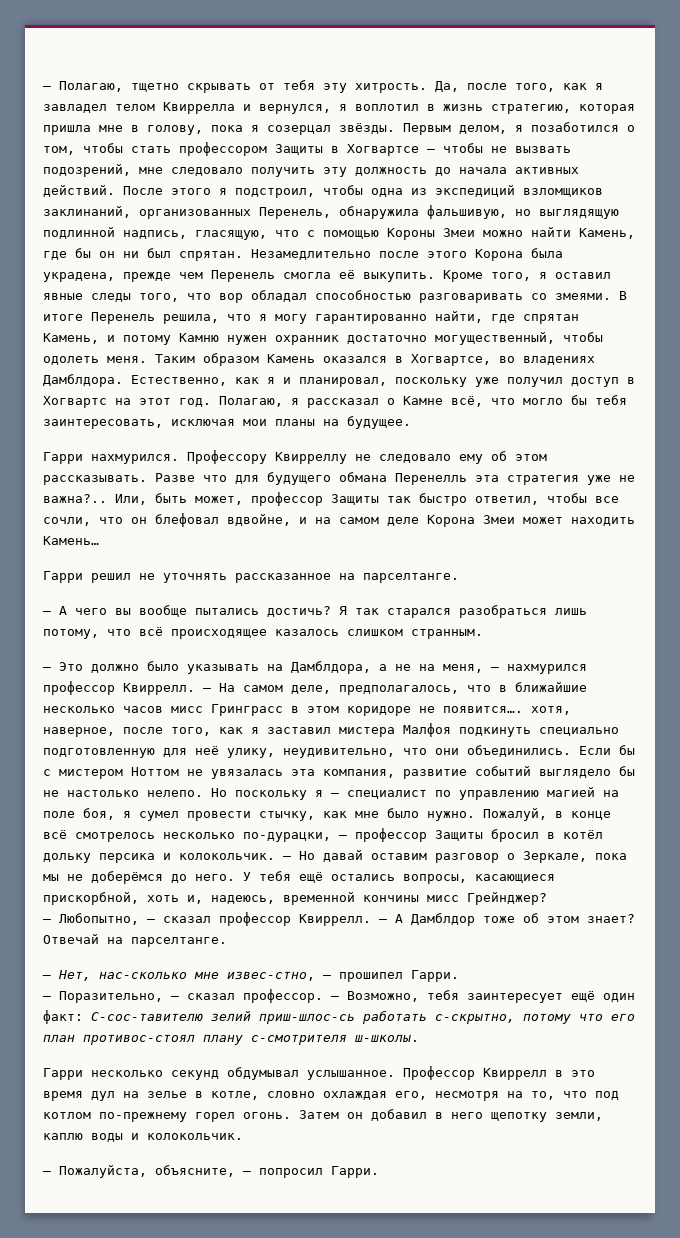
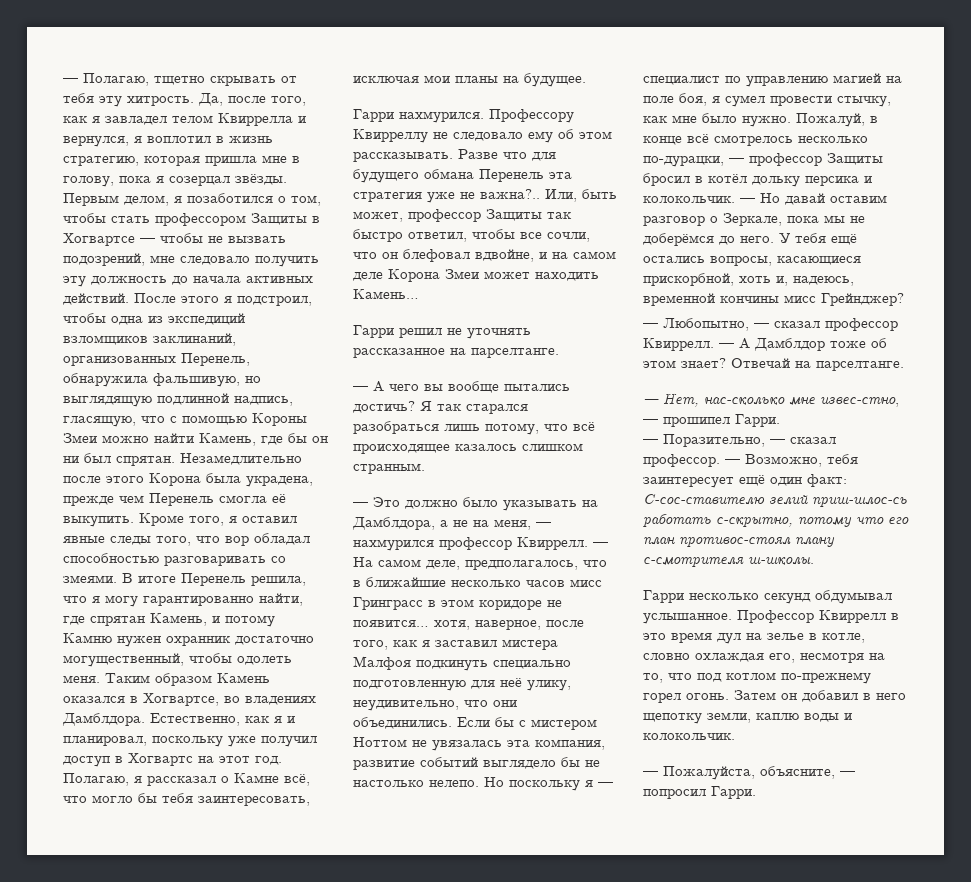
- Разве что для будущего обмана Перенелль эта стратегия уже не важна?..
+ Разве что для будущего обмана Перенель эта стратегия уже не важна?..
- — На самом деле, предполагалось, что в ближайшие несколько часов мисс Гринграсс в этом коридоре не появится…. хотя, наверное, после того, как я заставил мистера Малфоя подкинуть специально подготовленную для неё улику, неудивительно, что они объединились.
+ — На самом деле, предполагалось, что в ближайшие несколько часов мисс Гринграсс в этом коридоре не появится… хотя, наверное, после того, как я заставил мистера Малфоя подкинуть специально подготовленную для неё улику, неудивительно, что они объединились.
- — Возможно, тебя заинтересует ещё один факт: С-сос-тавителю зелий приш-шлос-сь работать с-скрытно, потому что его план противос-стоял плану с-смотрителя ш-школы.
+ — Возможно, тебя заинтересует ещё один факт: С-сос-ставителю зелий приш-шлос-сь работать с-скрытно, потому что его план противос-стоял плану с-смотрителя ш-школы.

